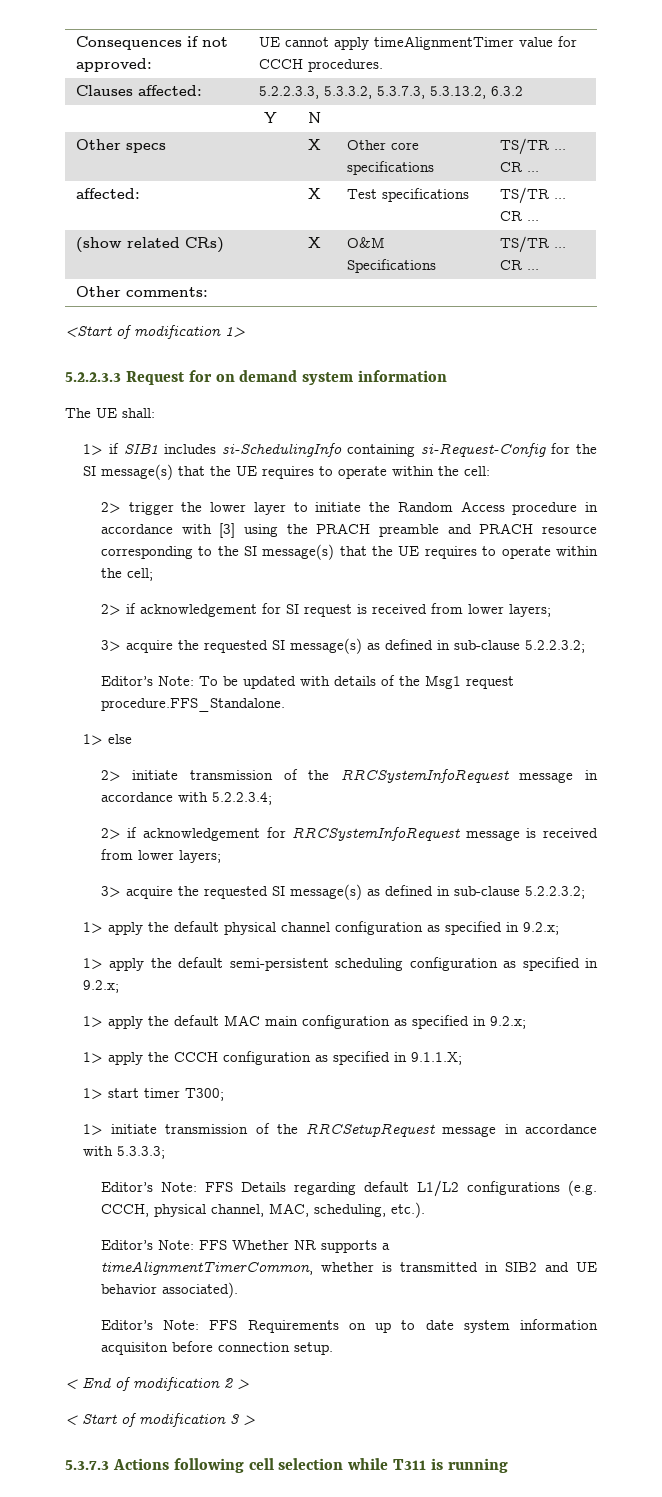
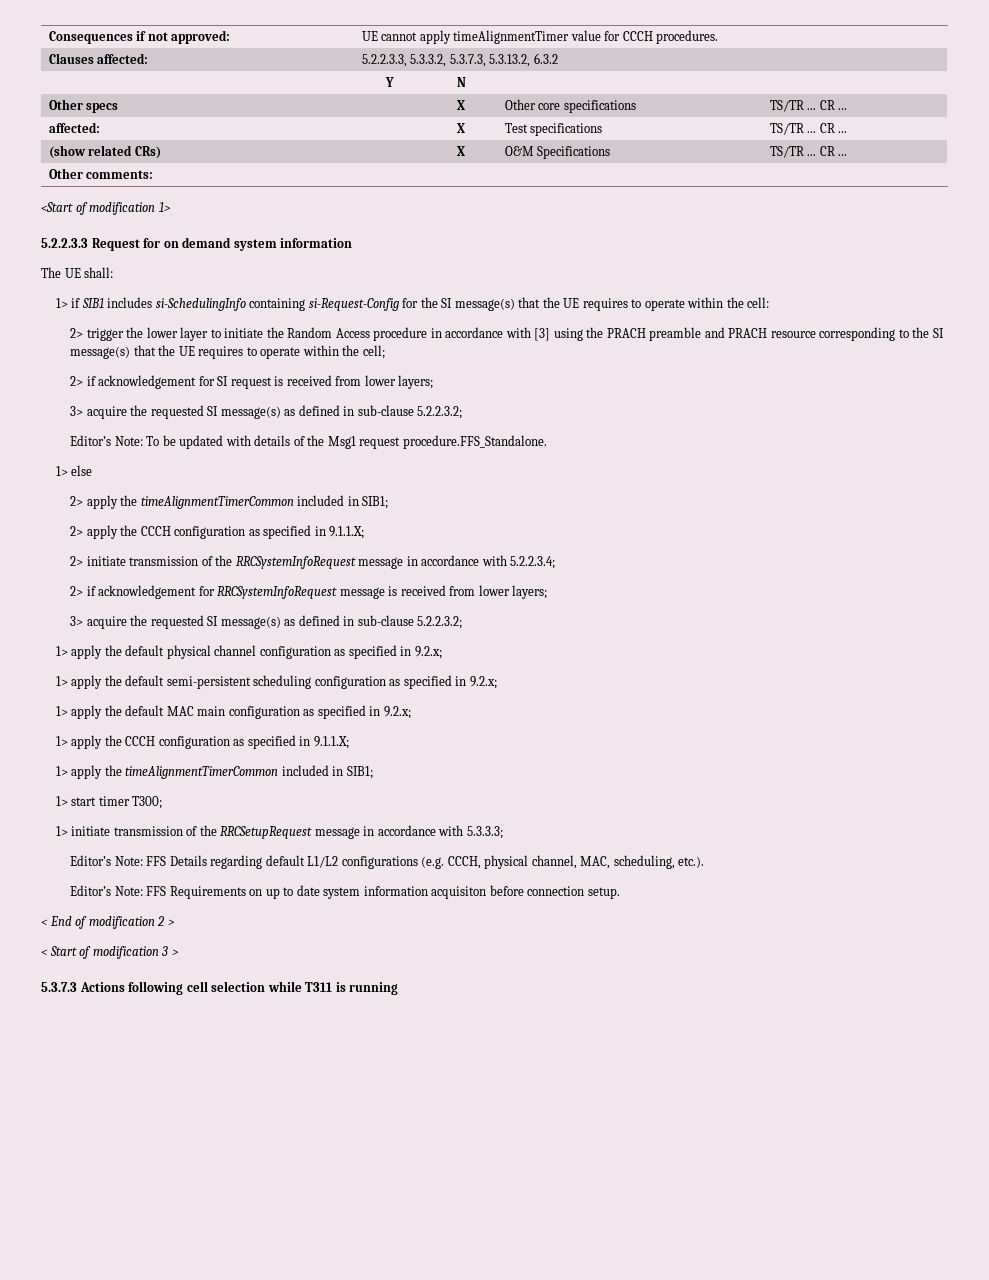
+ 2> apply the timeAlignmentTimerCommon included in SIB1;
+ 2> apply the CCCH configuration as specified in 9.1.1.X;
+ 1> apply the timeAlignmentTimerCommon included in SIB1;
- Editor’s Note: FFS Whether NR supports a timeAlignmentTimerCommon, whether is transmitted in SIB2 and UE behavior associated).

